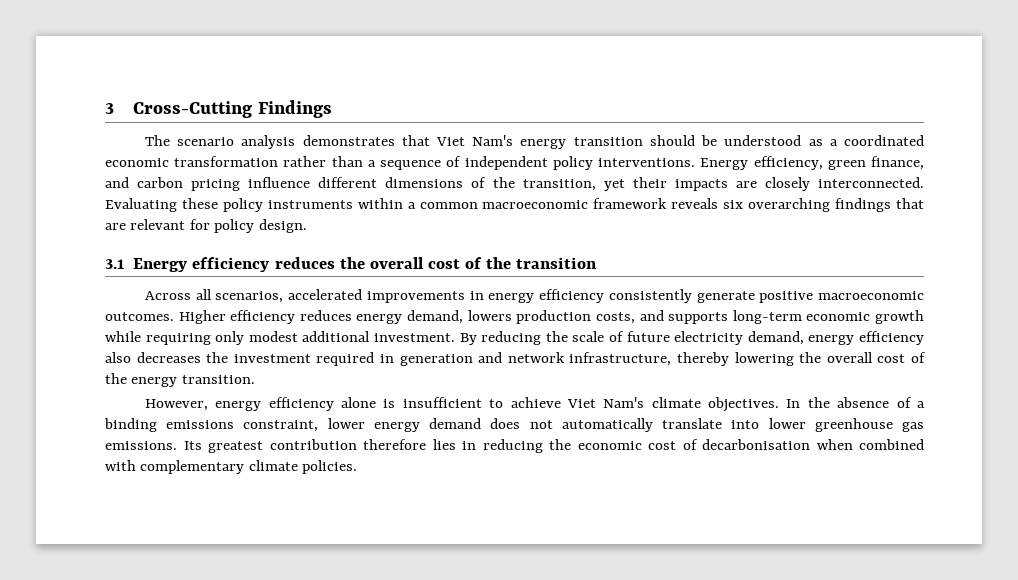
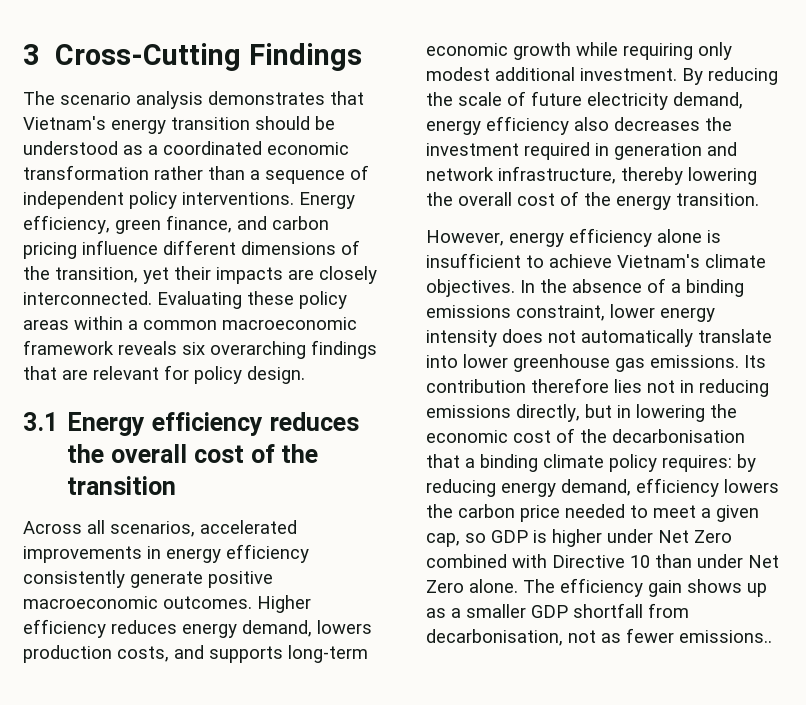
- The scenario analysis demonstrates that Viet Nam's energy transition should be understood as a coordinated economic transformation rather than a sequence of independent policy interventions.
+ The scenario analysis demonstrates that Vietnam's energy transition should be understood as a coordinated economic transformation rather than a sequence of independent policy interventions.
- Evaluating these policy instruments within a common macroeconomic framework reveals six overarching findings that are relevant for policy design.
+ Evaluating these policy areas within a common macroeconomic framework reveals six overarching findings that are relevant for policy design.
- However, energy efficiency alone is insufficient to achieve Viet Nam's climate objectives.
+ However, energy efficiency alone is insufficient to achieve Vietnam's climate objectives.
- In the absence of a binding emissions constraint, lower energy demand does not automatically translate into lower greenhouse gas emissions.
+ In the absence of a binding emissions constraint, lower energy intensity does not automatically translate into lower greenhouse gas emissions.
- Its greatest contribution therefore lies in reducing the economic cost of decarbonisation when combined with complementary climate policies.
+ Its contribution therefore lies not in reducing emissions directly, but in lowering the economic cost of the decarbonisation that a binding climate policy requires: by reducing energy demand, efficiency lowers the carbon price needed to meet a given cap, so GDP is higher under Net Zero combined with Directive 10 than under Net Zero alone. The efficiency gain shows up as a smaller GDP shortfall from decarbonisation, not as fewer emissions..

